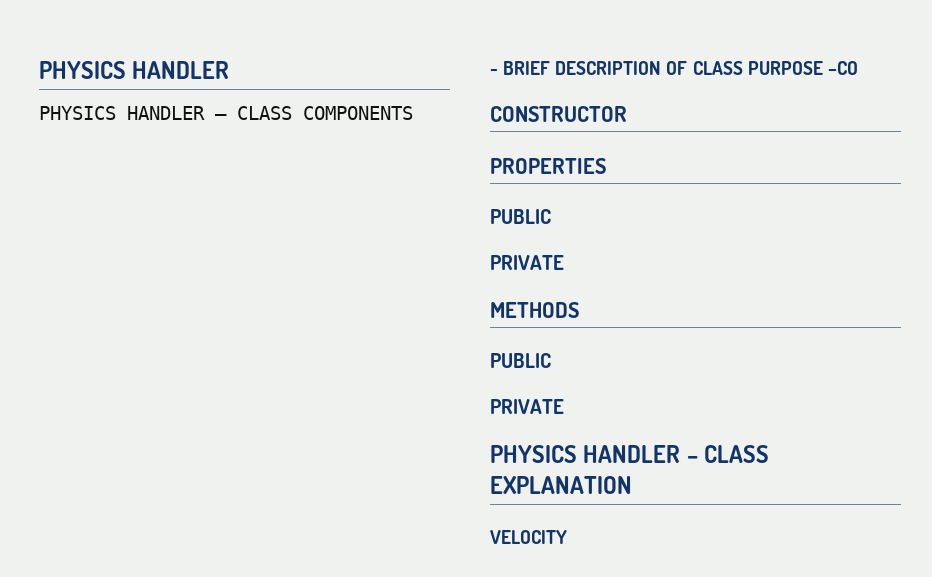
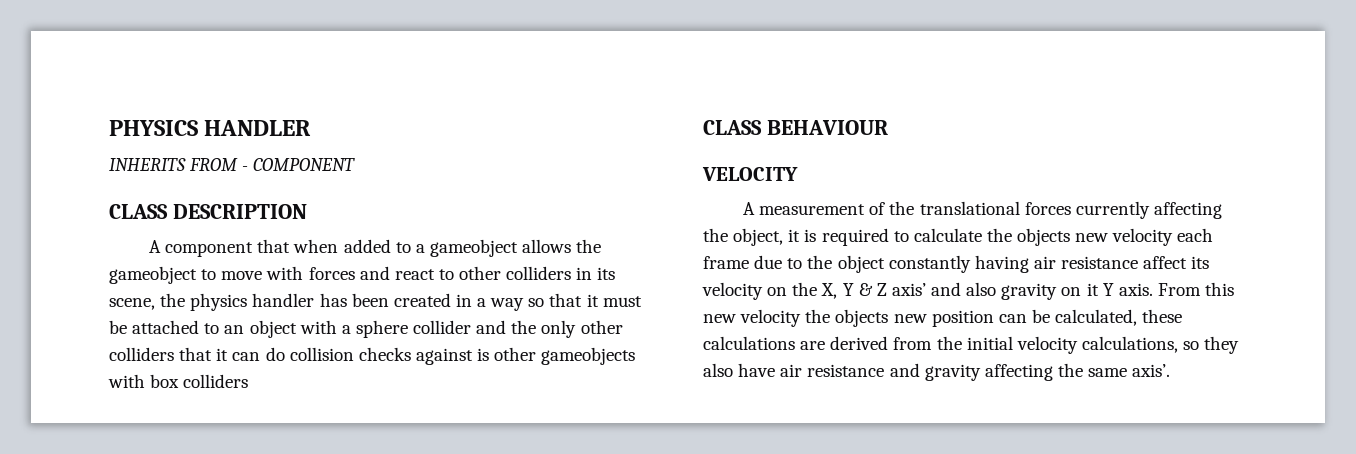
- PHYSICS HANDLER – CLASS COMPONENTS
- - BRIEF DESCRIPTION OF CLASS PURPOSE –CO
- CONSTRUCTOR
- PROPERTIES
- PUBLIC
- PRIVATE
- METHODS
- PUBLIC
- PRIVATE
- PHYSICS HANDLER – CLASS EXPLANATION
+ INHERITS FROM - COMPONENT
+ CLASS DESCRIPTION
+ A component that when added to a gameobject allows the gameobject to move with forces and react to other colliders in its scene, the physics handler has been created in a way so that it must be attached to an object with a sphere collider and the only other colliders that it can do collision checks against is other gameobjects with box colliders
+ CLASS BEHAVIOUR
  VELOCITY
+ A measurement of the translational forces currently affecting the object, it is required to calculate the objects new velocity each frame due to the object constantly having air resistance affect its velocity on the X, Y & Z axis’ and also gravity on it Y axis. From this new velocity the objects new position can be calculated, these calculations are derived from the initial velocity calculations, so they also have air resistance and gravity affecting the same axis’.

